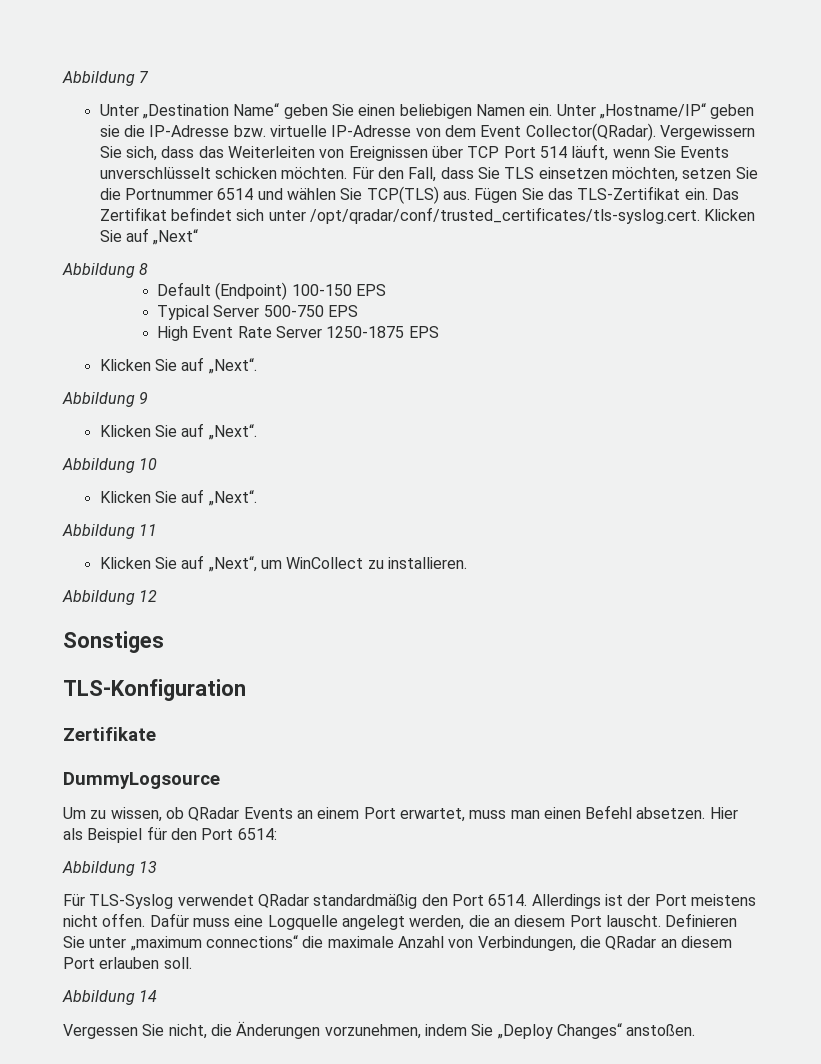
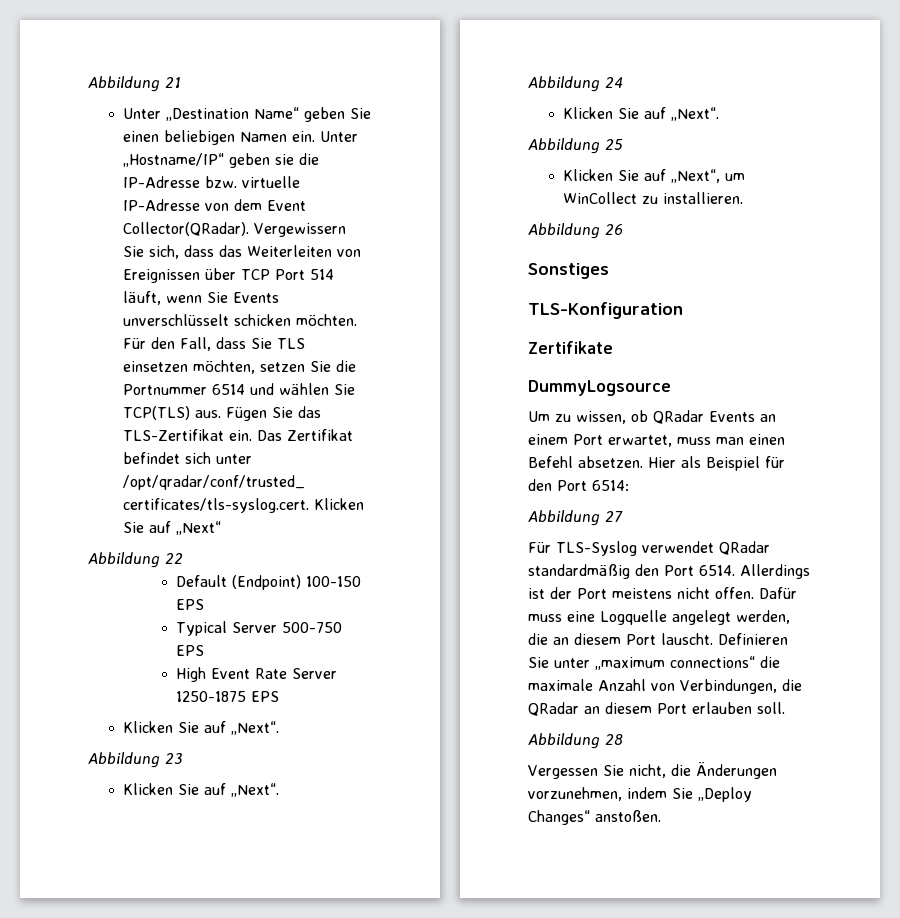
- Abbildung 7
+ Abbildung 21
- Abbildung 8
+ Abbildung 22
- Abbildung 9
+ Abbildung 23
  Klicken Sie auf „Next“.
- Abbildung 10
+ Abbildung 24
  Klicken Sie auf „Next“.
- Abbildung 11
+ Abbildung 25
- Abbildung 12
+ Abbildung 26
- Abbildung 13
+ Abbildung 27
- Abbildung 14
+ Abbildung 28

